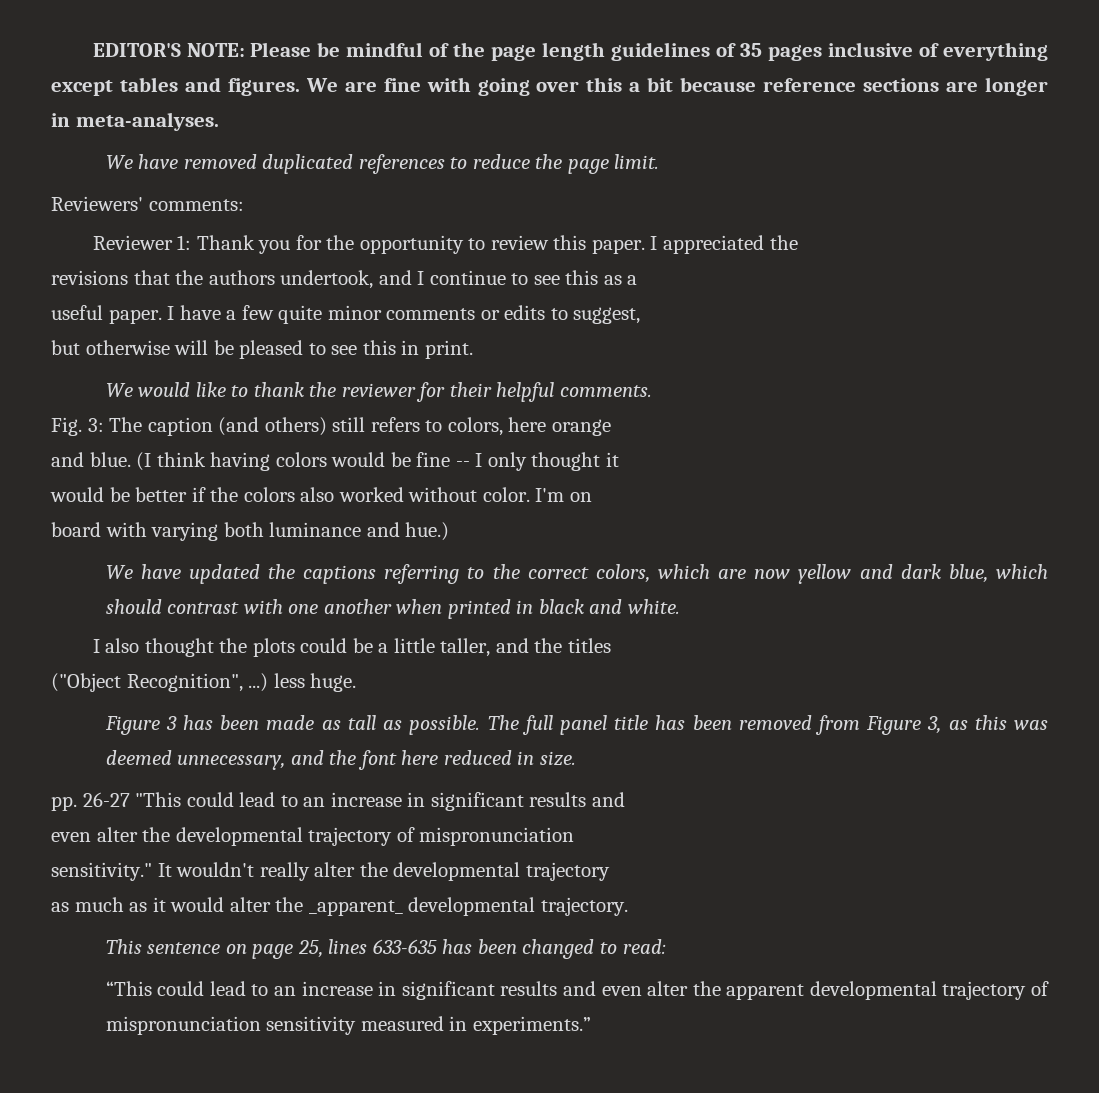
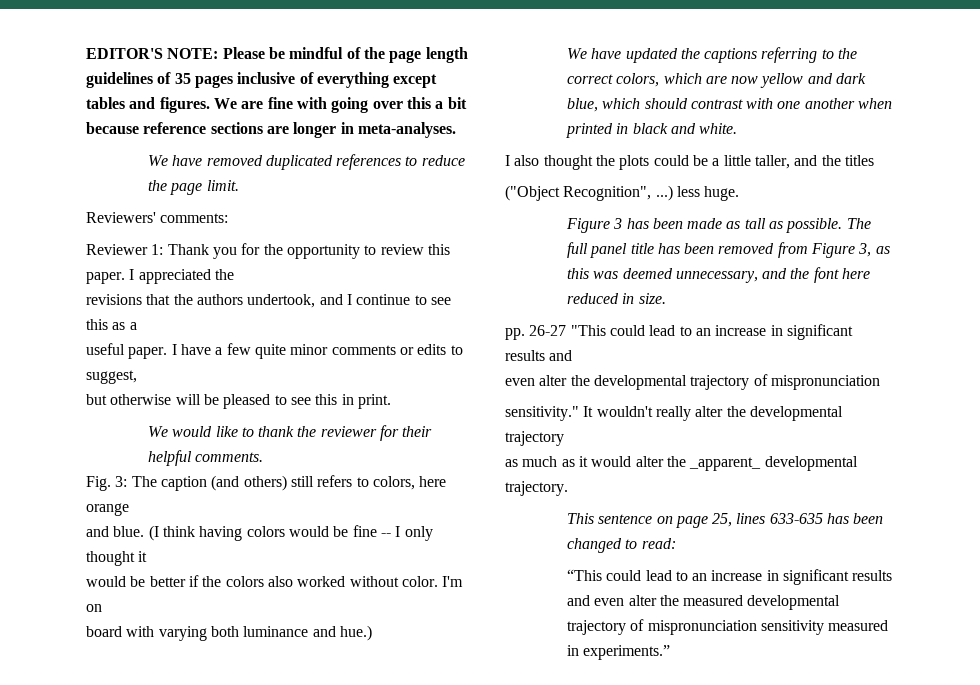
- “This could lead to an increase in significant results and even alter the apparent developmental trajectory of mispronunciation sensitivity measured in experiments.”
+ “This could lead to an increase in significant results and even alter the measured developmental trajectory of mispronunciation sensitivity measured in experiments.”

